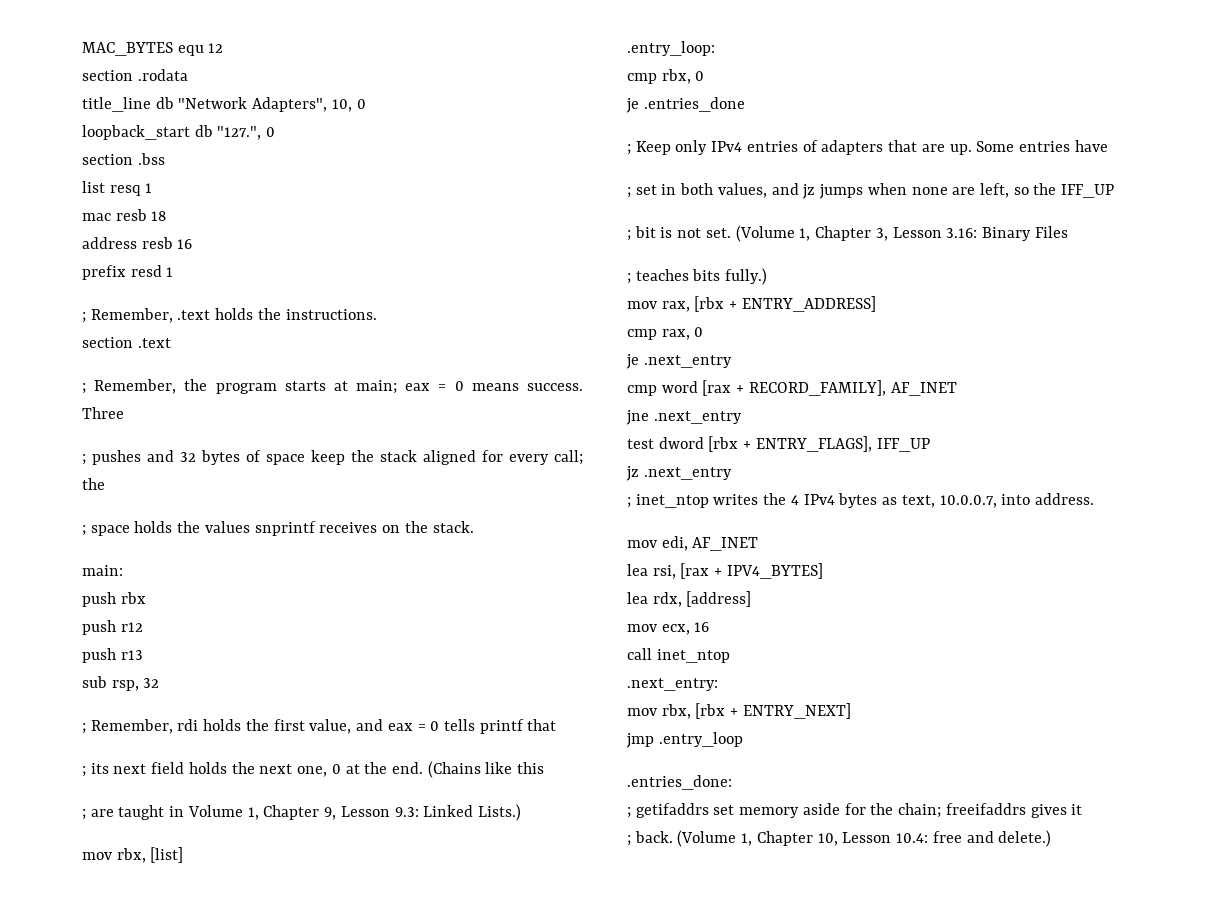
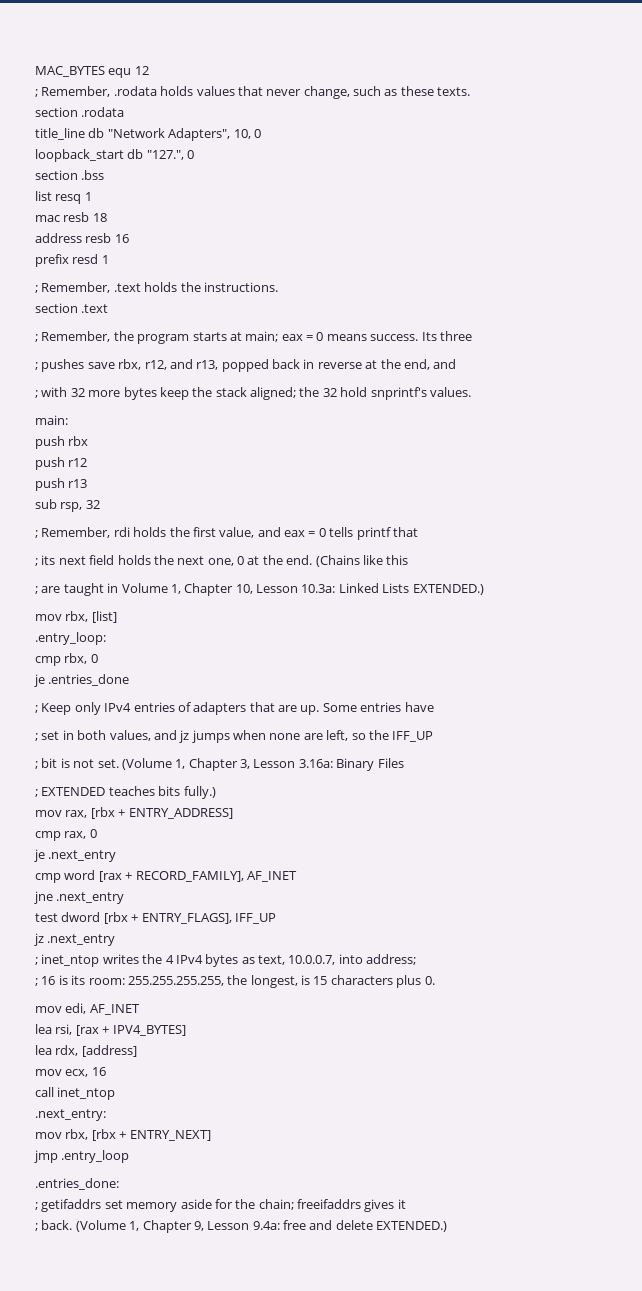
+ ; Remember, .rodata holds values that never change, such as these texts.
- Three
+ Its three
- ; pushes and 32 bytes of space keep the stack aligned for every call; the
- ; space holds the values snprintf receives on the stack.
+ ; pushes save rbx, r12, and r13, popped back in reverse at the end, and
+ ; with 32 more bytes keep the stack aligned; the 32 hold snprintf's values.
- ; are taught in Volume 1, Chapter 9, Lesson 9.3: Linked Lists.)
+ ; are taught in Volume 1, Chapter 10, Lesson 10.3a: Linked Lists EXTENDED.)
- (Volume 1, Chapter 3, Lesson 3.16: Binary Files
+ (Volume 1, Chapter 3, Lesson 3.16a: Binary Files
- ; teaches bits fully.)
+ ; EXTENDED teaches bits fully.)
- ; inet_ntop writes the 4 IPv4 bytes as text, 10.0.0.7, into address.
+ ; inet_ntop writes the 4 IPv4 bytes as text, 10.0.0.7, into address;
+ ; 16 is its room: 255.255.255.255, the longest, is 15 characters plus 0.
- (Volume 1, Chapter 10, Lesson 10.4: free and delete.)
+ (Volume 1, Chapter 9, Lesson 9.4a: free and delete EXTENDED.)

